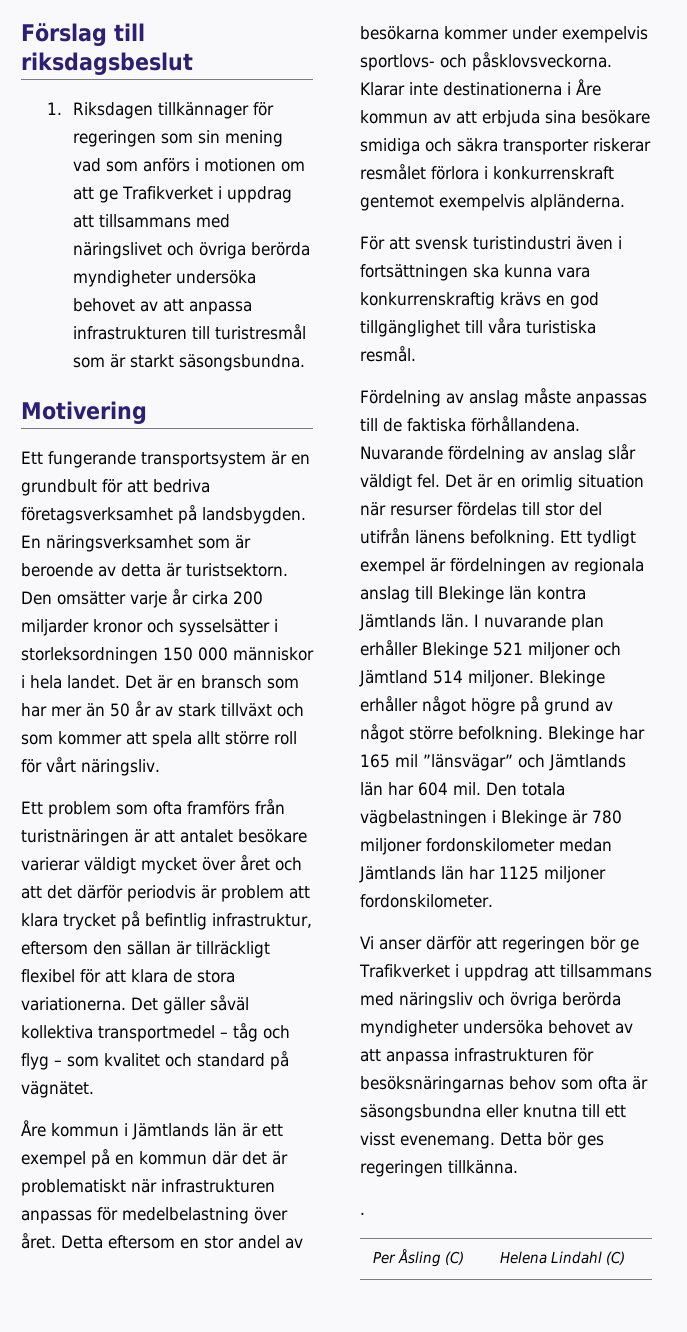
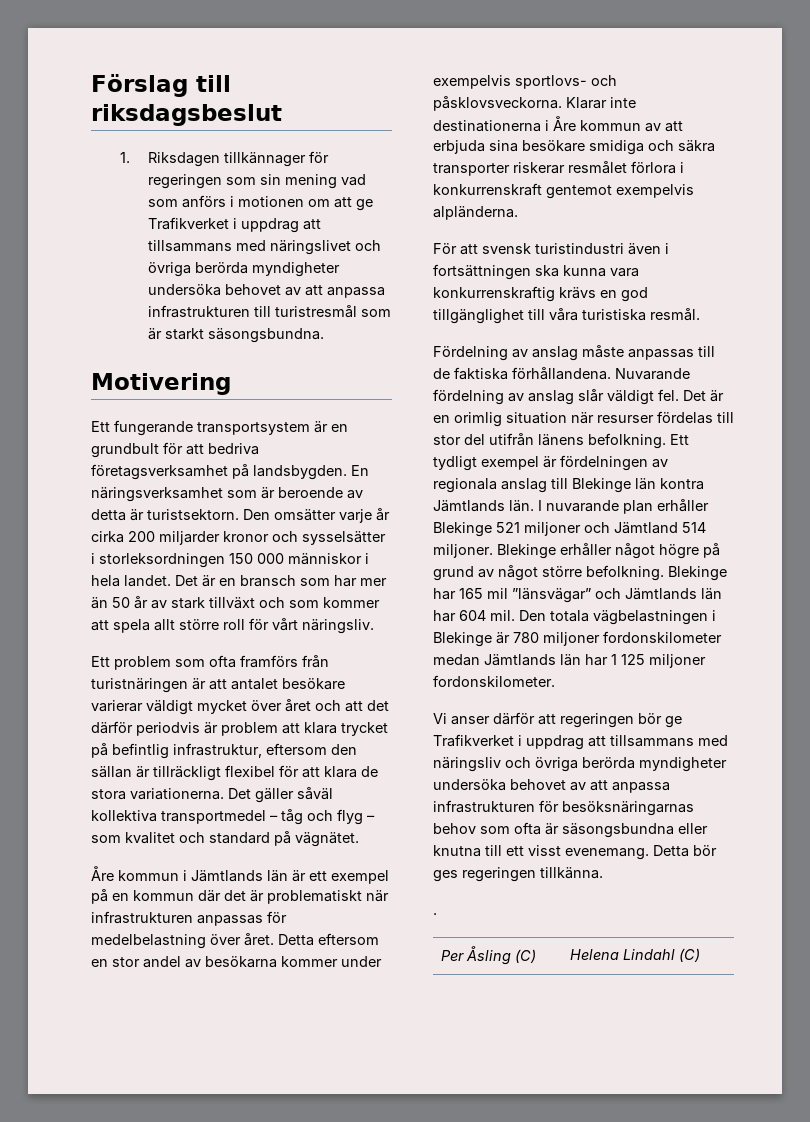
- Den totala vägbelastningen i Blekinge är 780 miljoner fordonskilometer medan Jämtlands län har 1125 miljoner fordonskilometer.
+ Den totala vägbelastningen i Blekinge är 780 miljoner fordonskilometer medan Jämtlands län har 1 125 miljoner fordonskilometer.

